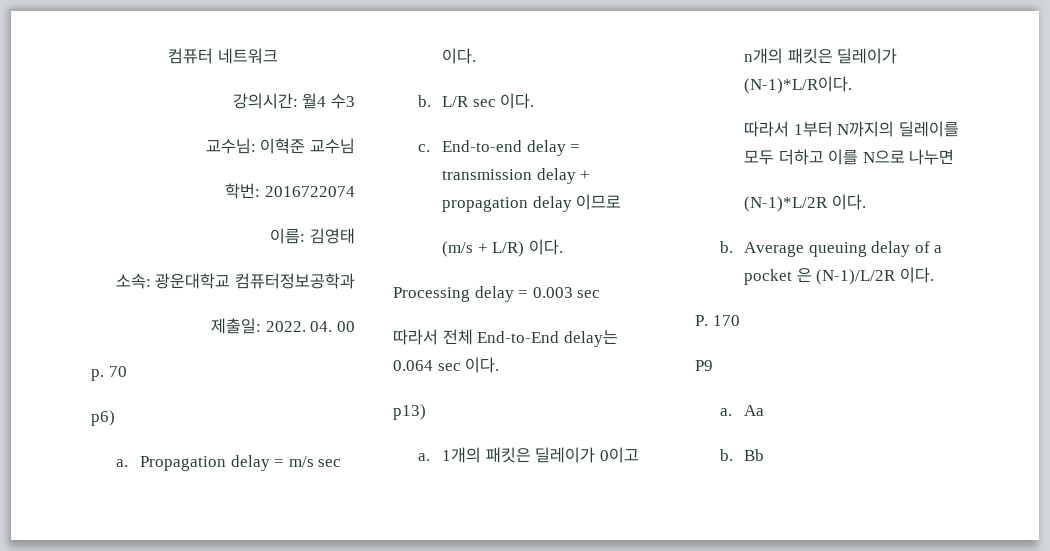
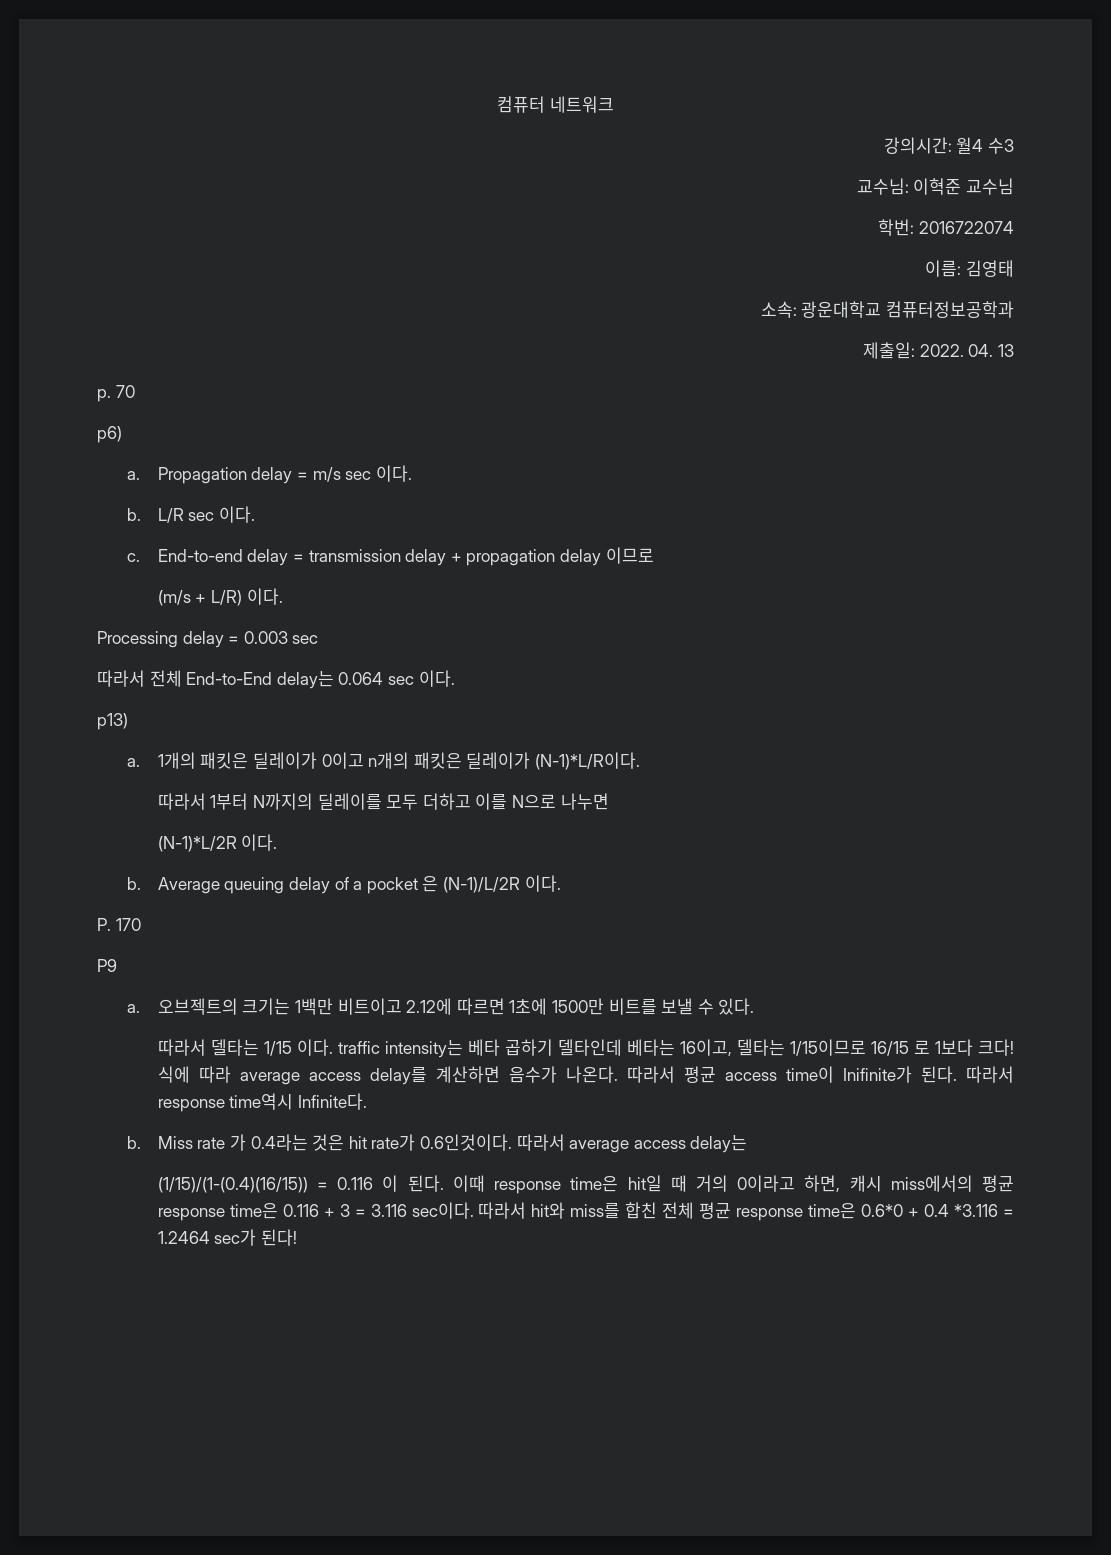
- 04. 00
+ 04. 13
- Aa
- b. Bb
+ 오브젝트의 크기는 1백만 비트이고 2.12에 따르면 1초에 1500만 비트를 보낼 수 있다.
+ 따라서 델타는 1/15 이다. traffic intensity는 베타 곱하기 델타인데 베타는 16이고, 델타는 1/15이므로 16/15 로 1보다 크다! 식에 따라 average access delay를 계산하면 음수가 나온다. 따라서 평균 access time이 Inifinite가 된다. 따라서 response time역시 Infinite다.
+ b. Miss rate 가 0.4라는 것은 hit rate가 0.6인것이다. 따라서 average access delay는
+ (1/15)/(1-(0.4)(16/15)) = 0.116 이 된다. 이때 response time은 hit일 때 거의 0이라고 하면, 캐시 miss에서의 평균 response time은 0.116 + 3 = 3.116 sec이다. 따라서 hit와 miss를 합친 전체 평균 response time은 0.6*0 + 0.4 *3.116 = 1.2464 sec가 된다!

